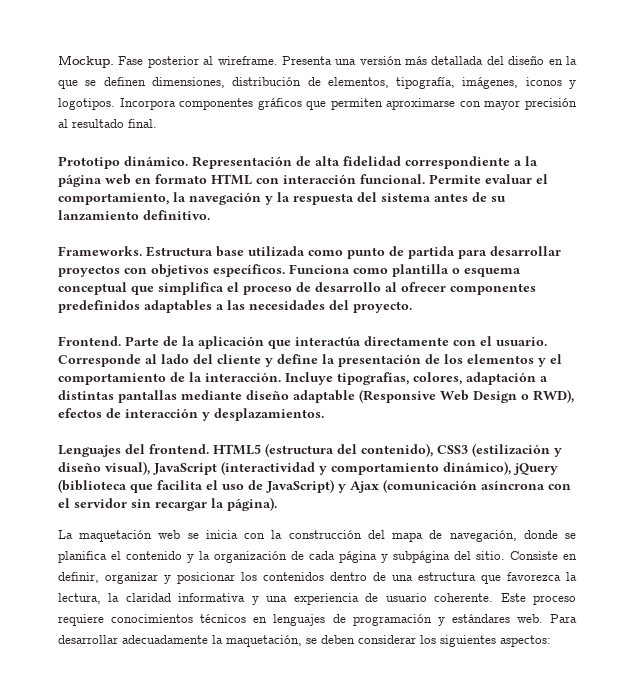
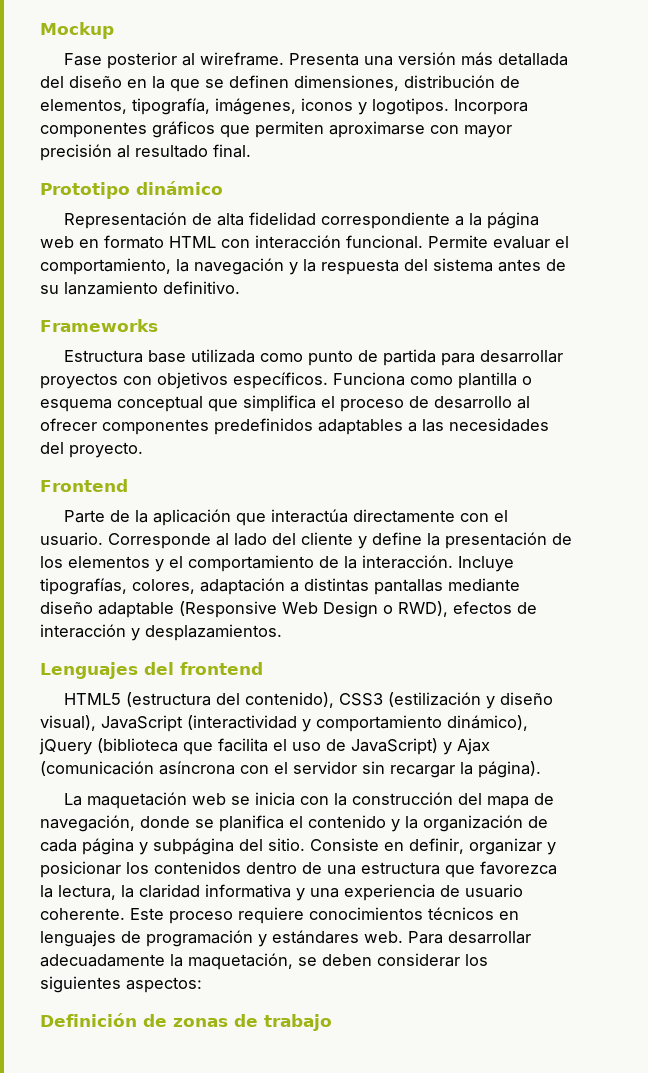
- Mockup. Fase posterior al wireframe.
+ Mockup
+ Fase posterior al wireframe.
- Prototipo dinámico. Representación de alta fidelidad correspondiente a la página web en formato HTML con interacción funcional.
+ Prototipo dinámico
+ Representación de alta fidelidad correspondiente a la página web en formato HTML con interacción funcional.
- Frameworks. Estructura base utilizada como punto de partida para desarrollar proyectos con objetivos específicos.
+ Frameworks
+ Estructura base utilizada como punto de partida para desarrollar proyectos con objetivos específicos.
- Frontend. Parte de la aplicación que interactúa directamente con el usuario.
+ Frontend
+ Parte de la aplicación que interactúa directamente con el usuario.
- Lenguajes del frontend. HTML5 (estructura del contenido), CSS3 (estilización y diseño visual), JavaScript (interactividad y comportamiento dinámico), jQuery (biblioteca que facilita el uso de JavaScript) y Ajax (comunicación asíncrona con el servidor sin recargar la página).
+ Lenguajes del frontend
+ HTML5 (estructura del contenido), CSS3 (estilización y diseño visual), JavaScript (interactividad y comportamiento dinámico), jQuery (biblioteca que facilita el uso de JavaScript) y Ajax (comunicación asíncrona con el servidor sin recargar la página).
+ Definición de zonas de trabajo

